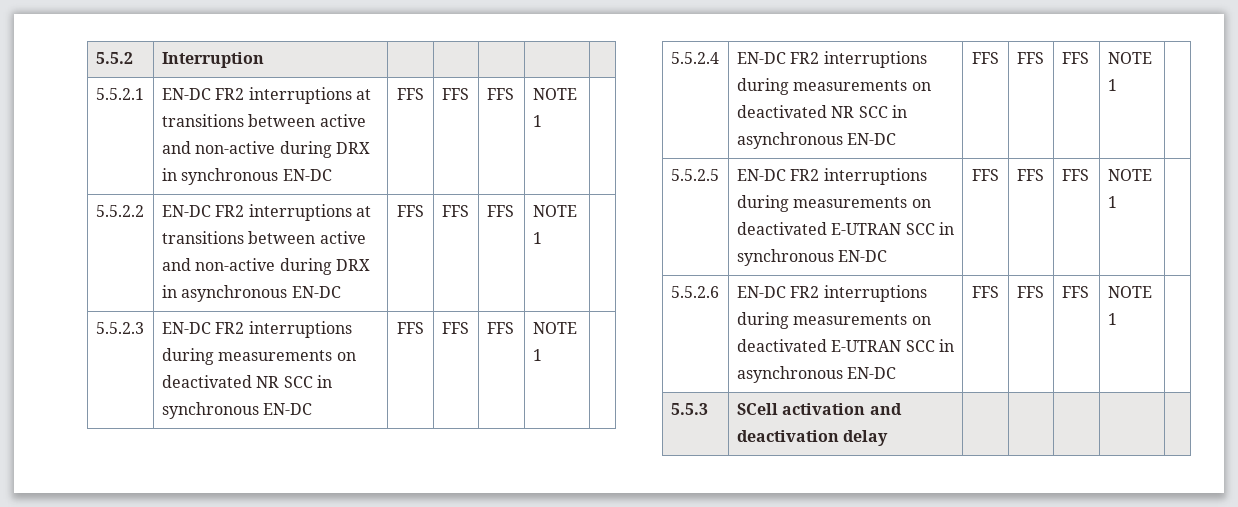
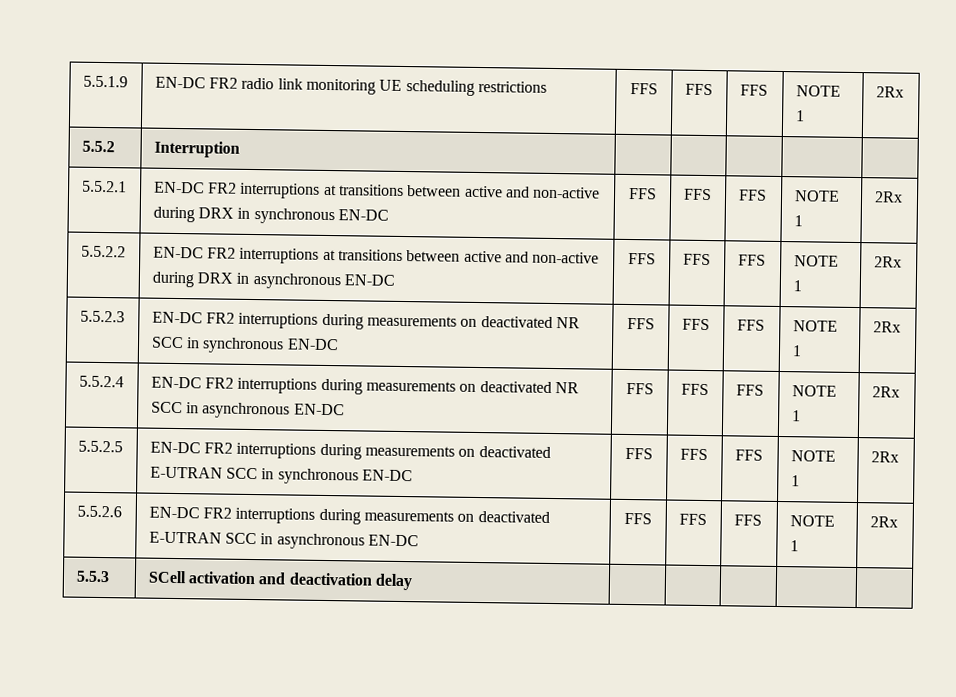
+ 5.5.1.9 | EN-DC FR2 radio link monitoring UE scheduling restrictions | FFS | FFS | FFS | NOTE 1 | 2Rx
- 5.5.2.1 | EN-DC FR2 interruptions at transitions between active and non-active during DRX in synchronous EN-DC | FFS | FFS | FFS | NOTE 1 |
+ 5.5.2.1 | EN-DC FR2 interruptions at transitions between active and non-active during DRX in synchronous EN-DC | FFS | FFS | FFS | NOTE 1 | 2Rx
- 5.5.2.2 | EN-DC FR2 interruptions at transitions between active and non-active during DRX in asynchronous EN-DC | FFS | FFS | FFS | NOTE 1 |
+ 5.5.2.2 | EN-DC FR2 interruptions at transitions between active and non-active during DRX in asynchronous EN-DC | FFS | FFS | FFS | NOTE 1 | 2Rx
- 5.5.2.3 | EN-DC FR2 interruptions during measurements on deactivated NR SCC in synchronous EN-DC | FFS | FFS | FFS | NOTE 1 |
+ 5.5.2.3 | EN-DC FR2 interruptions during measurements on deactivated NR SCC in synchronous EN-DC | FFS | FFS | FFS | NOTE 1 | 2Rx
- 5.5.2.4 | EN-DC FR2 interruptions during measurements on deactivated NR SCC in asynchronous EN-DC | FFS | FFS | FFS | NOTE 1 |
+ 5.5.2.4 | EN-DC FR2 interruptions during measurements on deactivated NR SCC in asynchronous EN-DC | FFS | FFS | FFS | NOTE 1 | 2Rx
- 5.5.2.5 | EN-DC FR2 interruptions during measurements on deactivated E-UTRAN SCC in synchronous EN-DC | FFS | FFS | FFS | NOTE 1 |
+ 5.5.2.5 | EN-DC FR2 interruptions during measurements on deactivated E-UTRAN SCC in synchronous EN-DC | FFS | FFS | FFS | NOTE 1 | 2Rx
- 5.5.2.6 | EN-DC FR2 interruptions during measurements on deactivated E-UTRAN SCC in asynchronous EN-DC | FFS | FFS | FFS | NOTE 1 |
+ 5.5.2.6 | EN-DC FR2 interruptions during measurements on deactivated E-UTRAN SCC in asynchronous EN-DC | FFS | FFS | FFS | NOTE 1 | 2Rx

